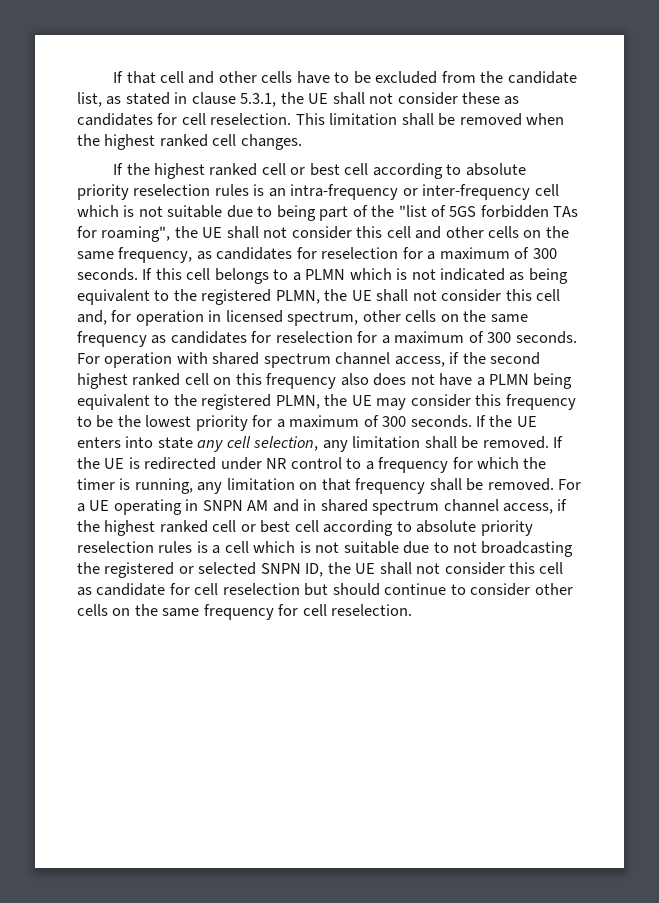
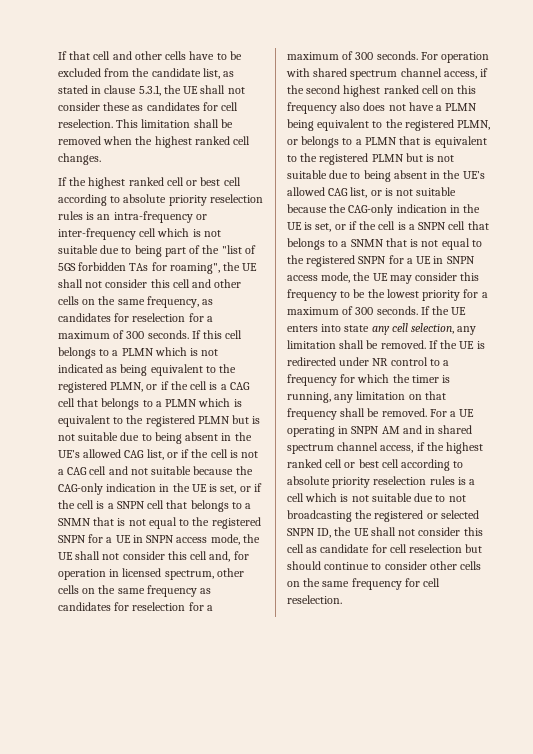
- If this cell belongs to a PLMN which is not indicated as being equivalent to the registered PLMN, the UE shall not consider this cell and, for operation in licensed spectrum, other cells on the same frequency as candidates for reselection for a maximum of 300 seconds.
+ If this cell belongs to a PLMN which is not indicated as being equivalent to the registered PLMN, or if the cell is a CAG cell that belongs to a PLMN which is equivalent to the registered PLMN but is not suitable due to being absent in the UE’s allowed CAG list, or if the cell is not a CAG cell and not suitable because the CAG-only indication in the UE is set, or if the cell is a SNPN cell that belongs to a SNMN that is not equal to the registered SNPN for a UE in SNPN access mode, the UE shall not consider this cell and, for operation in licensed spectrum, other cells on the same frequency as candidates for reselection for a maximum of 300 seconds.
- For operation with shared spectrum channel access, if the second highest ranked cell on this frequency also does not have a PLMN being equivalent to the registered PLMN, the UE may consider this frequency to be the lowest priority for a maximum of 300 seconds.
+ For operation with shared spectrum channel access, if the second highest ranked cell on this frequency also does not have a PLMN being equivalent to the registered PLMN, or belongs to a PLMN that is equivalent to the registered PLMN but is not suitable due to being absent in the UE’s allowed CAG list, or is not suitable because the CAG-only indication in the UE is set, or if the cell is a SNPN cell that belongs to a SNMN that is not equal to the registered SNPN for a UE in SNPN access mode, the UE may consider this frequency to be the lowest priority for a maximum of 300 seconds.

